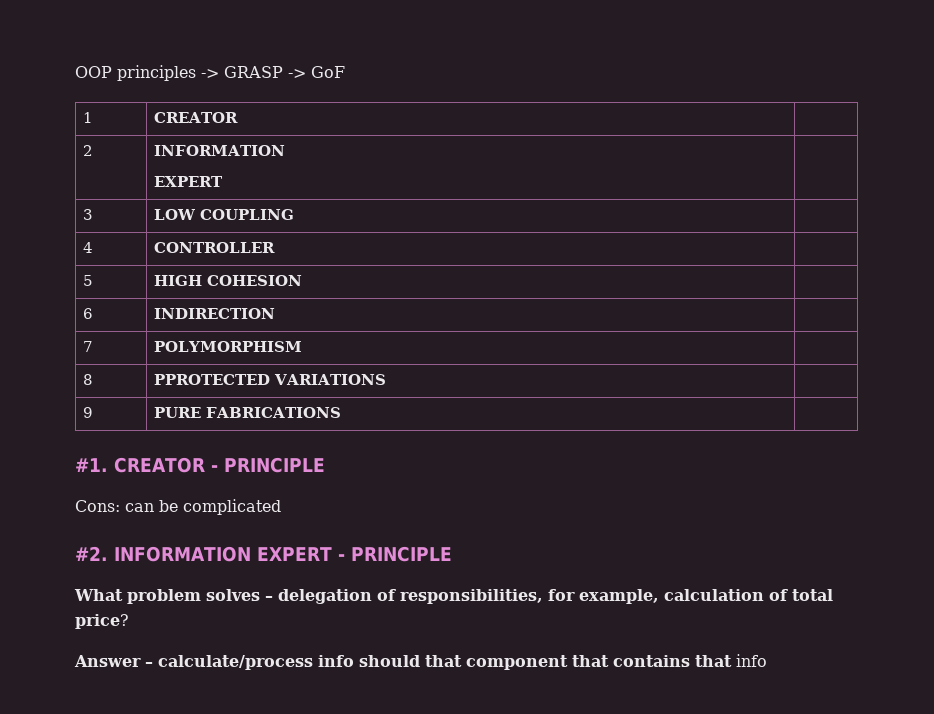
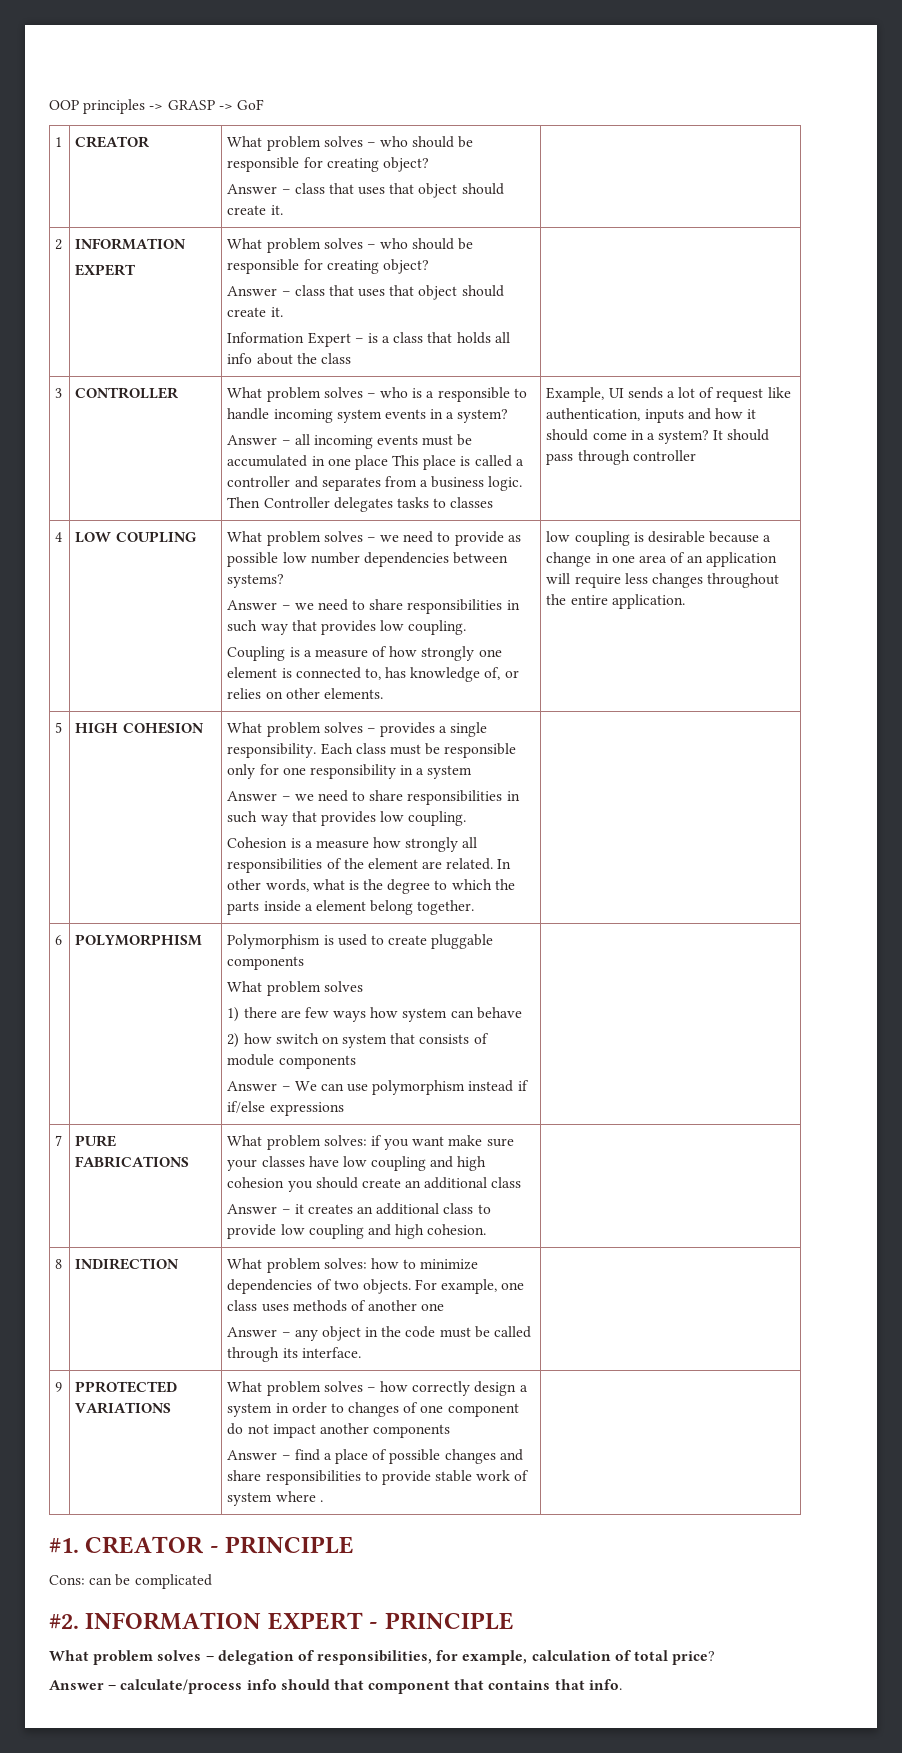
- 1 | CREATOR |
+ 1 | CREATOR | What problem solves – who should be responsible for creating object?
+ Answer – class that uses that object should create it. |
  2 | INFORMATION
- EXPERT |
- 3 | LOW COUPLING |
- 4 | CONTROLLER |
- 5 | HIGH COHESION |
- 6 | INDIRECTION |
- 7 | POLYMORPHISM |
- 8 | PPROTECTED VARIATIONS |
- 9 | PURE FABRICATIONS |
+ EXPERT | What problem solves – who should be responsible for creating object?
+ Answer – class that uses that object should create it.
+ Information Expert – is a class that holds all info about the class |
+ 3 | CONTROLLER | What problem solves – who is a responsible to handle incoming system events in a system?
+ Answer – all incoming events must be accumulated in one place This place is called a controller and separates from a business logic. Then Controller delegates tasks to classes | Example, UI sends a lot of request like authentication, inputs and how it should come in a system? It should pass through controller
+ 4 | LOW COUPLING | What problem solves – we need to provide as possible low number dependencies between systems?
+ Answer – we need to share responsibilities in such way that provides low coupling.
+ Coupling is a measure of how strongly one element is connected to, has knowledge of, or relies on other elements. | low coupling is desirable because a change in one area of an application will require less changes throughout the entire application.
+ 5 | HIGH COHESION | What problem solves – provides a single responsibility. Each class must be responsible only for one responsibility in a system
+ Answer – we need to share responsibilities in such way that provides low coupling.
+ Cohesion is a measure how strongly all responsibilities of the element are related. In other words, what is the degree to which the parts inside a element belong together. |
+ 6 | POLYMORPHISM | Polymorphism is used to create pluggable components
+ What problem solves
+ 1) there are few ways how system can behave
+ 2) how switch on system that consists of module components
+ Answer – We can use polymorphism instead if if/else expressions |
+ 7 | PURE FABRICATIONS | What problem solves: if you want make sure your classes have low coupling and high cohesion you should create an additional class
+ Answer – it creates an additional class to provide low coupling and high cohesion. |
+ 8 | INDIRECTION | What problem solves: how to minimize dependencies of two objects. For example, one class uses methods of another one
+ Answer – any object in the code must be called through its interface. |
+ 9 | PPROTECTED VARIATIONS | What problem solves – how correctly design a system in order to changes of one component do not impact another components
+ Answer – find a place of possible changes and share responsibilities to provide stable work of system where .
- Answer – calculate/process info should that component that contains that info
+ Answer – calculate/process info should that component that contains that info.

